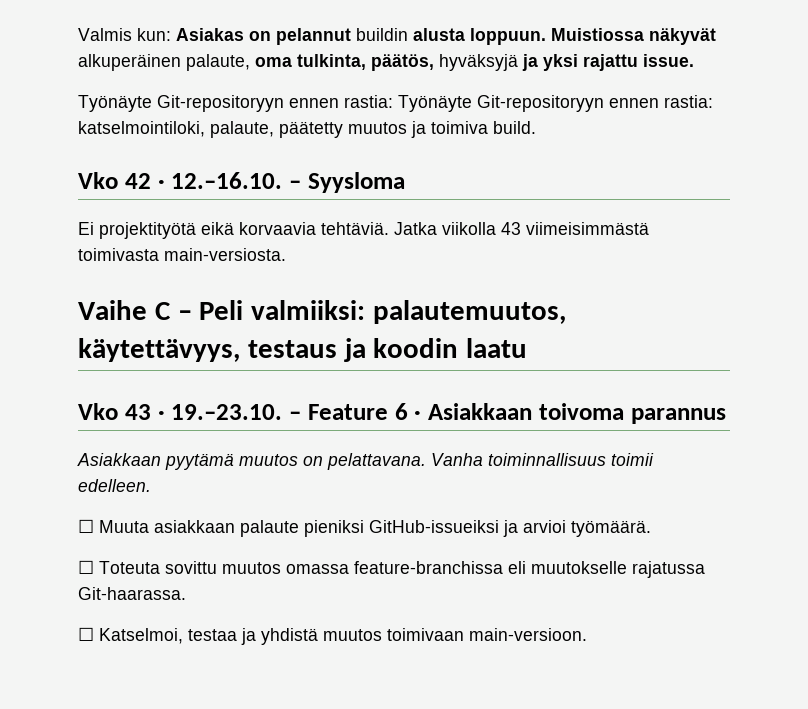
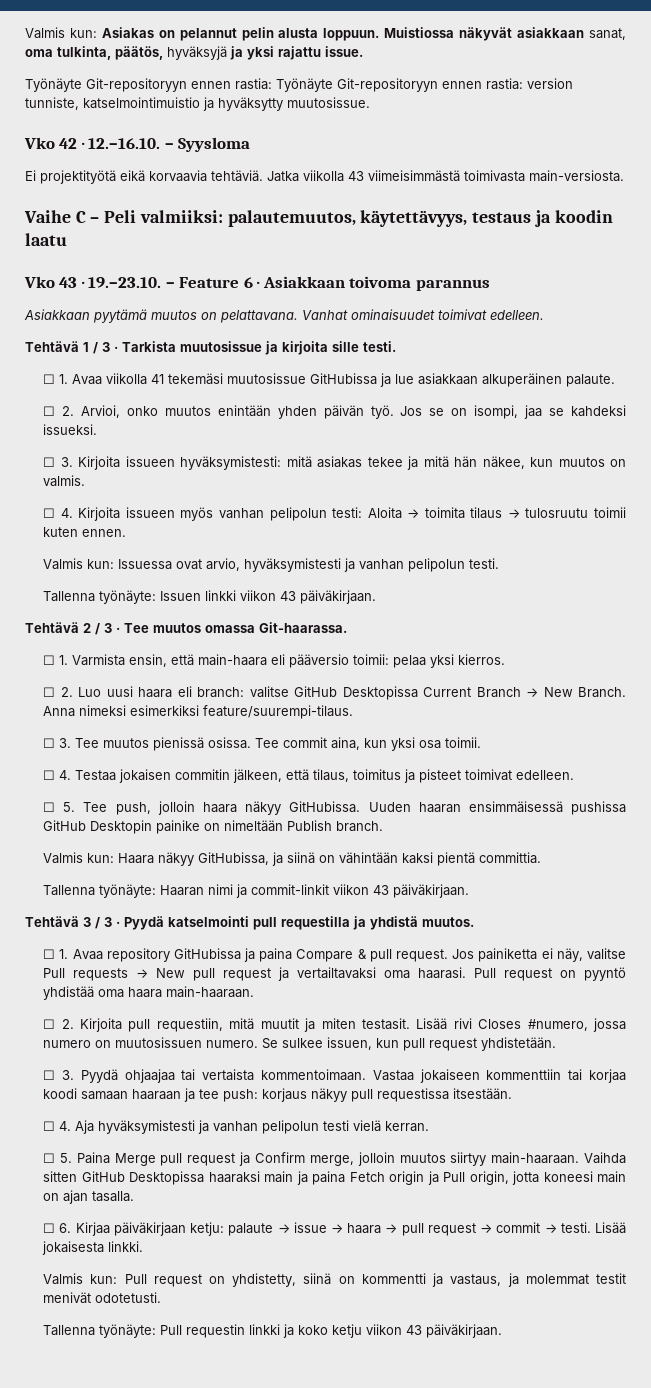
- Valmis kun: Asiakas on pelannut buildin alusta loppuun.
+ Valmis kun: Asiakas on pelannut pelin alusta loppuun.
- Muistiossa näkyvät alkuperäinen palaute, oma tulkinta, päätös, hyväksyjä ja yksi rajattu issue.
+ Muistiossa näkyvät asiakkaan sanat, oma tulkinta, päätös, hyväksyjä ja yksi rajattu issue.
- Työnäyte Git-repositoryyn ennen rastia: Työnäyte Git-repositoryyn ennen rastia: katselmointiloki, palaute, päätetty muutos ja toimiva build.
+ Työnäyte Git-repositoryyn ennen rastia: Työnäyte Git-repositoryyn ennen rastia: version tunniste, katselmointimuistio ja hyväksytty muutosissue.
- Vanha toiminnallisuus toimii edelleen.
- ☐ Muuta asiakkaan palaute pieniksi GitHub-issueiksi ja arvioi työmäärä.
- ☐ Toteuta sovittu muutos omassa feature-branchissa eli muutokselle rajatussa Git-haarassa.
- ☐ Katselmoi, testaa ja yhdistä muutos toimivaan main-versioon.
+ Vanhat ominaisuudet toimivat edelleen.
+ Tehtävä 1 / 3 · Tarkista muutosissue ja kirjoita sille testi.
+ ☐ 1. Avaa viikolla 41 tekemäsi muutosissue GitHubissa ja lue asiakkaan alkuperäinen palaute.
+ ☐ 2. Arvioi, onko muutos enintään yhden päivän työ. Jos se on isompi, jaa se kahdeksi issueksi.
+ ☐ 3. Kirjoita issueen hyväksymistesti: mitä asiakas tekee ja mitä hän näkee, kun muutos on valmis.
+ ☐ 4. Kirjoita issueen myös vanhan pelipolun testi: Aloita → toimita tilaus → tulosruutu toimii kuten ennen.
+ Valmis kun: Issuessa ovat arvio, hyväksymistesti ja vanhan pelipolun testi.
+ Tallenna työnäyte: Issuen linkki viikon 43 päiväkirjaan.
+ Tehtävä 2 / 3 · Tee muutos omassa Git-haarassa.
+ ☐ 1. Varmista ensin, että main-haara eli pääversio toimii: pelaa yksi kierros.
+ ☐ 2. Luo uusi haara eli branch: valitse GitHub Desktopissa Current Branch → New Branch. Anna nimeksi esimerkiksi feature/suurempi-tilaus.
+ ☐ 3. Tee muutos pienissä osissa. Tee commit aina, kun yksi osa toimii.
+ ☐ 4. Testaa jokaisen commitin jälkeen, että tilaus, toimitus ja pisteet toimivat edelleen.
+ ☐ 5. Tee push, jolloin haara näkyy GitHubissa. Uuden haaran ensimmäisessä pushissa GitHub Desktopin painike on nimeltään Publish branch.
+ Valmis kun: Haara näkyy GitHubissa, ja siinä on vähintään kaksi pientä committia.
+ Tallenna työnäyte: Haaran nimi ja commit-linkit viikon 43 päiväkirjaan.
+ Tehtävä 3 / 3 · Pyydä katselmointi pull requestilla ja yhdistä muutos.
+ ☐ 1. Avaa repository GitHubissa ja paina Compare & pull request. Jos painiketta ei näy, valitse Pull requests → New pull request ja vertailtavaksi oma haarasi. Pull request on pyyntö yhdistää oma haara main-haaraan.
+ ☐ 2. Kirjoita pull requestiin, mitä muutit ja miten testasit. Lisää rivi Closes #numero, jossa numero on muutosissuen numero. Se sulkee issuen, kun pull request yhdistetään.
+ ☐ 3. Pyydä ohjaajaa tai vertaista kommentoimaan. Vastaa jokaiseen kommenttiin tai korjaa koodi samaan haaraan ja tee push: korjaus näkyy pull requestissa itsestään.
+ ☐ 4. Aja hyväksymistesti ja vanhan pelipolun testi vielä kerran.
+ ☐ 5. Paina Merge pull request ja Confirm merge, jolloin muutos siirtyy main-haaraan. Vaihda sitten GitHub Desktopissa haaraksi main ja paina Fetch origin ja Pull origin, jotta koneesi main on ajan tasalla.
+ ☐ 6. Kirjaa päiväkirjaan ketju: palaute → issue → haara → pull request → commit → testi. Lisää jokaisesta linkki.
+ Valmis kun: Pull request on yhdistetty, siinä on kommentti ja vastaus, ja molemmat testit menivät odotetusti.
+ Tallenna työnäyte: Pull requestin linkki ja koko ketju viikon 43 päiväkirjaan.

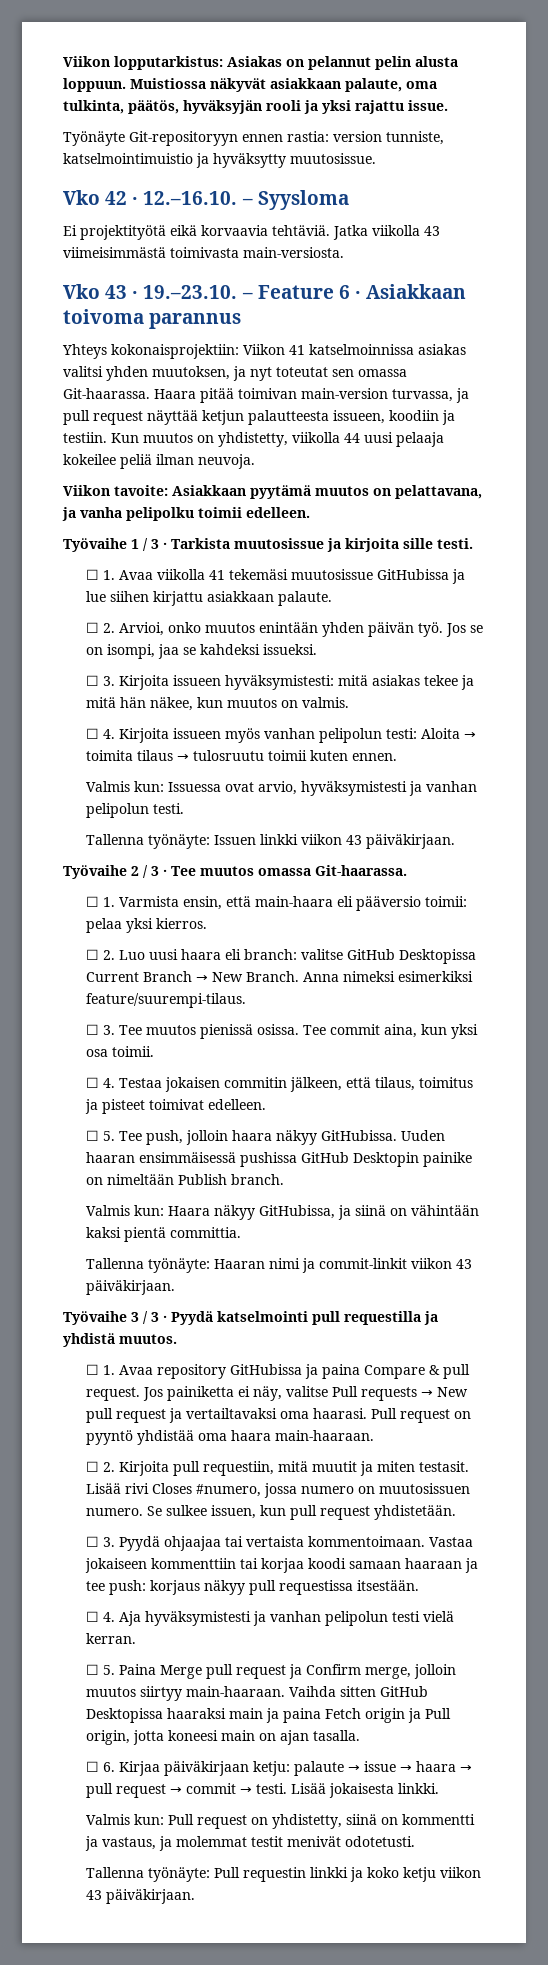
- Valmis kun: Asiakas on pelannut pelin alusta loppuun.
+ Viikon lopputarkistus: Asiakas on pelannut pelin alusta loppuun.
- Muistiossa näkyvät asiakkaan sanat, oma tulkinta, päätös, hyväksyjä ja yksi rajattu issue.
+ Muistiossa näkyvät asiakkaan palaute, oma tulkinta, päätös, hyväksyjän rooli ja yksi rajattu issue.
- Työnäyte Git-repositoryyn ennen rastia: Työnäyte Git-repositoryyn ennen rastia: version tunniste, katselmointimuistio ja hyväksytty muutosissue.
+ Työnäyte Git-repositoryyn ennen rastia: version tunniste, katselmointimuistio ja hyväksytty muutosissue.
- Vaihe C – Peli valmiiksi: palautemuutos, käytettävyys, testaus ja koodin laatu
- Asiakkaan pyytämä muutos on pelattavana. Vanhat ominaisuudet toimivat edelleen.
- Tehtävä 1 / 3 · Tarkista muutosissue ja kirjoita sille testi.
+ Yhteys kokonaisprojektiin: Viikon 41 katselmoinnissa asiakas valitsi yhden muutoksen, ja nyt toteutat sen omassa Git-haarassa. Haara pitää toimivan main-version turvassa, ja pull request näyttää ketjun palautteesta issueen, koodiin ja testiin. Kun muutos on yhdistetty, viikolla 44 uusi pelaaja kokeilee peliä ilman neuvoja.
+ Viikon tavoite: Asiakkaan pyytämä muutos on pelattavana, ja vanha pelipolku toimii edelleen.
+ Työvaihe 1 / 3 · Tarkista muutosissue ja kirjoita sille testi.
- ☐ 1. Avaa viikolla 41 tekemäsi muutosissue GitHubissa ja lue asiakkaan alkuperäinen palaute.
+ ☐ 1. Avaa viikolla 41 tekemäsi muutosissue GitHubissa ja lue siihen kirjattu asiakkaan palaute.
- Tehtävä 2 / 3 · Tee muutos omassa Git-haarassa.
+ Työvaihe 2 / 3 · Tee muutos omassa Git-haarassa.
- Tehtävä 3 / 3 · Pyydä katselmointi pull requestilla ja yhdistä muutos.
+ Työvaihe 3 / 3 · Pyydä katselmointi pull requestilla ja yhdistä muutos.

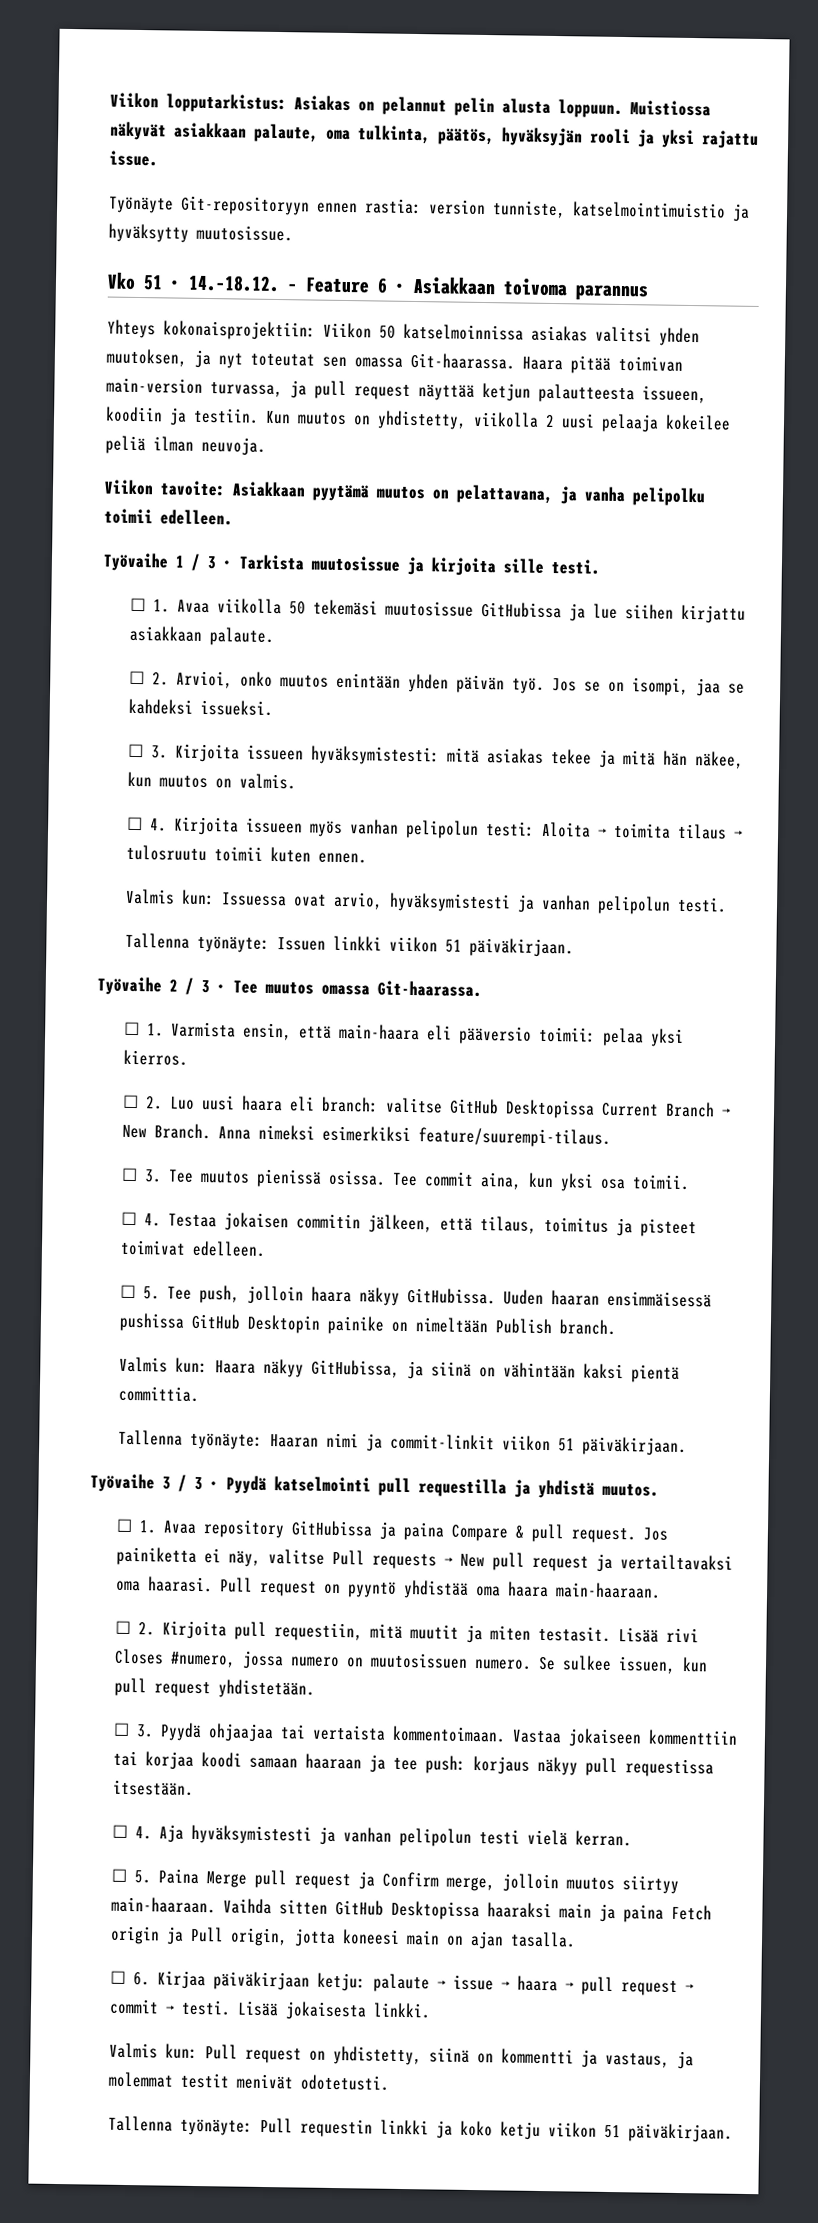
- Vko 42 · 12.–16.10. – Syysloma
- Ei projektityötä eikä korvaavia tehtäviä. Jatka viikolla 43 viimeisimmästä toimivasta main-versiosta.
- Vko 43 · 19.–23.10. – Feature 6 · Asiakkaan toivoma parannus
+ Vko 51 · 14.–18.12. – Feature 6 · Asiakkaan toivoma parannus
- Yhteys kokonaisprojektiin: Viikon 41 katselmoinnissa asiakas valitsi yhden muutoksen, ja nyt toteutat sen omassa Git-haarassa.
+ Yhteys kokonaisprojektiin: Viikon 50 katselmoinnissa asiakas valitsi yhden muutoksen, ja nyt toteutat sen omassa Git-haarassa.
- Kun muutos on yhdistetty, viikolla 44 uusi pelaaja kokeilee peliä ilman neuvoja.
+ Kun muutos on yhdistetty, viikolla 2 uusi pelaaja kokeilee peliä ilman neuvoja.
- ☐ 1. Avaa viikolla 41 tekemäsi muutosissue GitHubissa ja lue siihen kirjattu asiakkaan palaute.
+ ☐ 1. Avaa viikolla 50 tekemäsi muutosissue GitHubissa ja lue siihen kirjattu asiakkaan palaute.
- Tallenna työnäyte: Issuen linkki viikon 43 päiväkirjaan.
+ Tallenna työnäyte: Issuen linkki viikon 51 päiväkirjaan.
- Tallenna työnäyte: Haaran nimi ja commit-linkit viikon 43 päiväkirjaan.
+ Tallenna työnäyte: Haaran nimi ja commit-linkit viikon 51 päiväkirjaan.
- Tallenna työnäyte: Pull requestin linkki ja koko ketju viikon 43 päiväkirjaan.
+ Tallenna työnäyte: Pull requestin linkki ja koko ketju viikon 51 päiväkirjaan.

